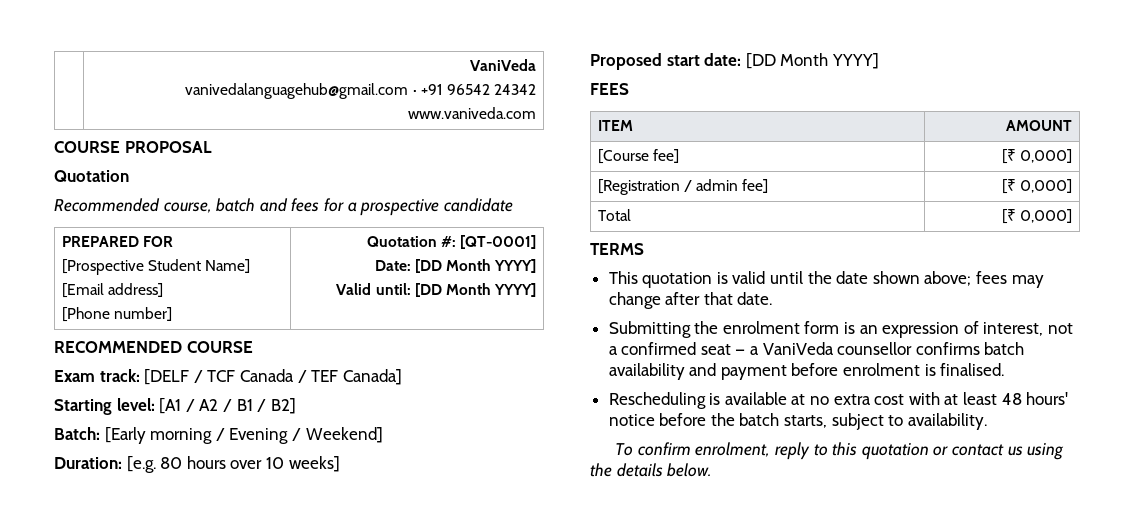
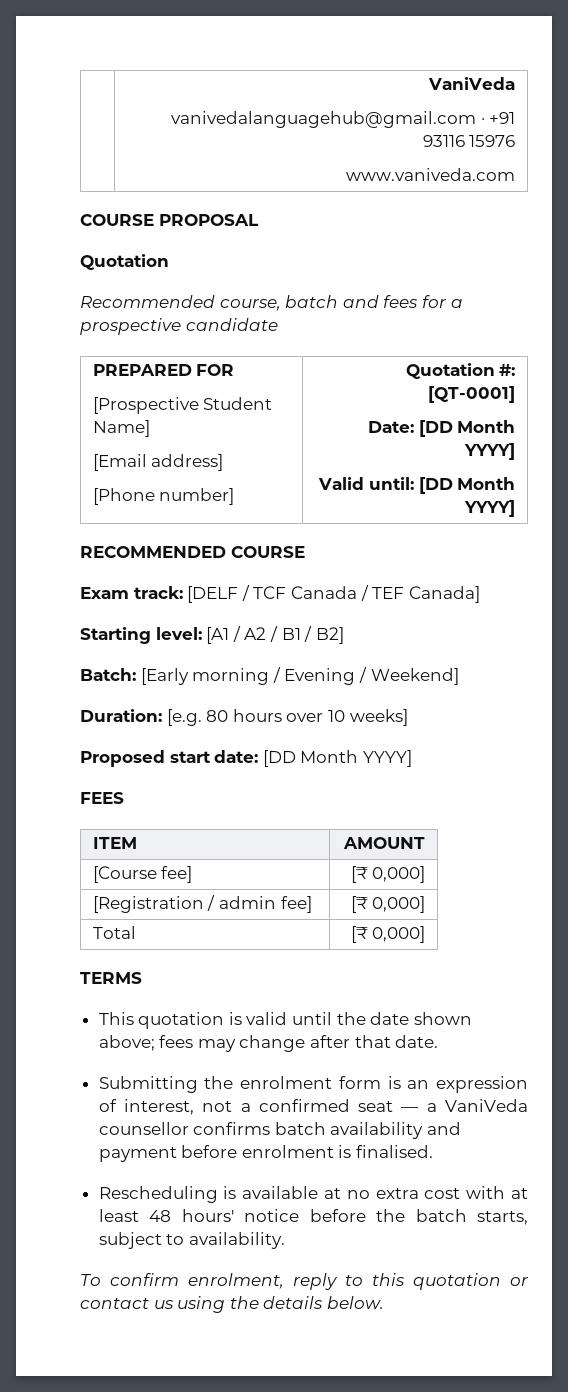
  | VaniVeda
- vanivedalanguagehub@gmail.com · +91 96542 24342
+ vanivedalanguagehub@gmail.com · +91 93116 15976

